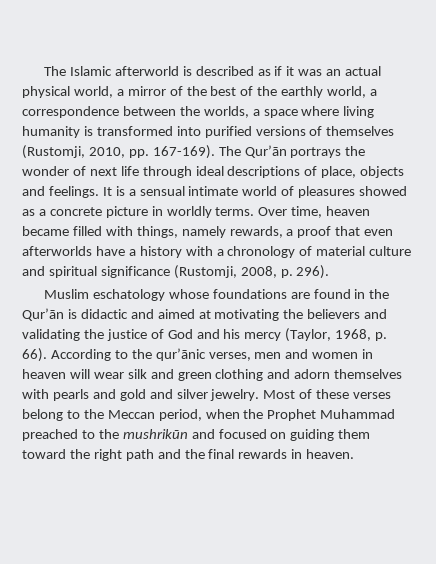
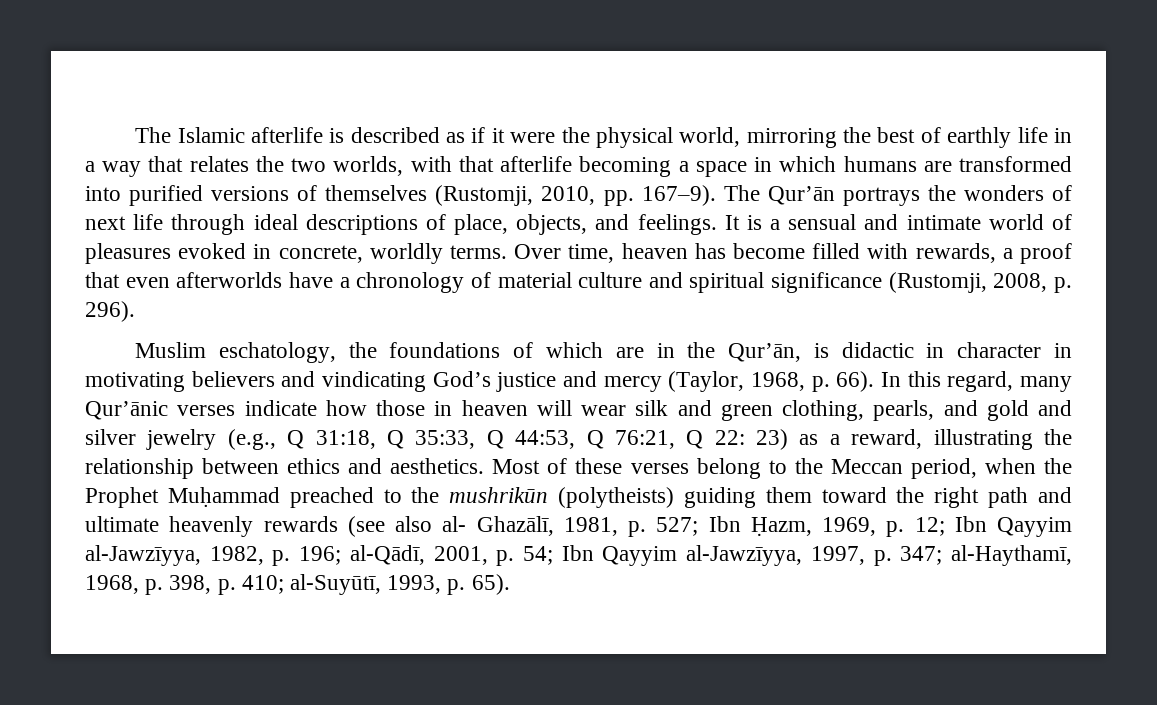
- The Islamic afterworld is described as if it was an actual physical world, a mirror of the best of the earthly world, a correspondence between the worlds, a space where living humanity is transformed into purified versions of themselves (Rustomji, 2010, pp. 167-169).
+ The Islamic afterlife is described as if it were the physical world, mirroring the best of earthly life in a way that relates the two worlds, with that afterlife becoming a space in which humans are transformed into purified versions of themselves (Rustomji, 2010, pp. 167–9).
- The Qur’ān portrays the wonder of next life through ideal descriptions of place, objects and feelings.
+ The Qur’ān portrays the wonders of next life through ideal descriptions of place, objects, and feelings.
- It is a sensual intimate world of pleasures showed as a concrete picture in worldly terms.
+ It is a sensual and intimate world of pleasures evoked in concrete, worldly terms.
- Over time, heaven became filled with things, namely rewards, a proof that even afterworlds have a history with a chronology of material culture and spiritual significance (Rustomji, 2008, p. 296).
+ Over time, heaven has become filled with rewards, a proof that even afterworlds have a chronology of material culture and spiritual significance (Rustomji, 2008, p. 296).
- Muslim eschatology whose foundations are found in the Qur’ān is didactic and aimed at motivating the believers and validating the justice of God and his mercy (Taylor, 1968, p. 66).
+ Muslim eschatology, the foundations of which are in the Qur’ān, is didactic in character in motivating believers and vindicating God’s justice and mercy (Taylor, 1968, p. 66).
- According to the qur’ānic verses, men and women in heaven will wear silk and green clothing and adorn themselves with pearls and gold and silver jewelry.
+ In this regard, many Qur’ānic verses indicate how those in heaven will wear silk and green clothing, pearls, and gold and silver jewelry (e.g., Q 31:18, Q 35:33, Q 44:53, Q 76:21, Q 22: 23) as a reward, illustrating the relationship between ethics and aesthetics.
- Most of these verses belong to the Meccan period, when the Prophet Muhammad preached to the mushrikūn and focused on guiding them toward the right path and the final rewards in heaven.
+ Most of these verses belong to the Meccan period, when the Prophet Muḥammad preached to the mushrikūn (polytheists) guiding them toward the right path and ultimate heavenly rewards (see also al- Ghazālī, 1981, p. 527; Ibn Ḥazm, 1969, p. 12; Ibn Qayyim al-Jawzīyya, 1982, p. 196; al-Qādī, 2001, p. 54; Ibn Qayyim al-Jawzīyya, 1997, p. 347; al-Haythamī, 1968, p. 398, p. 410; al-Suyūtī, 1993, p. 65).

